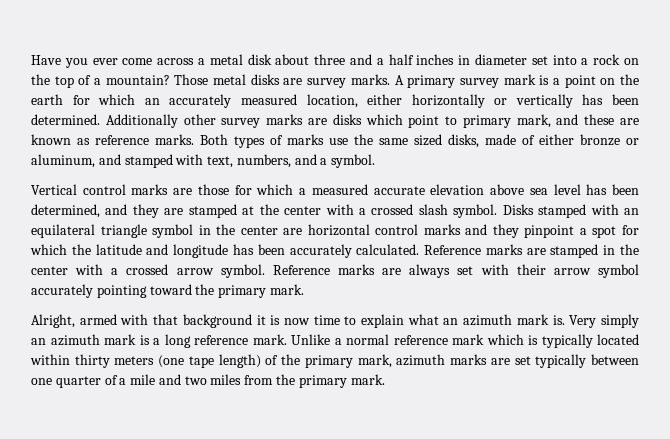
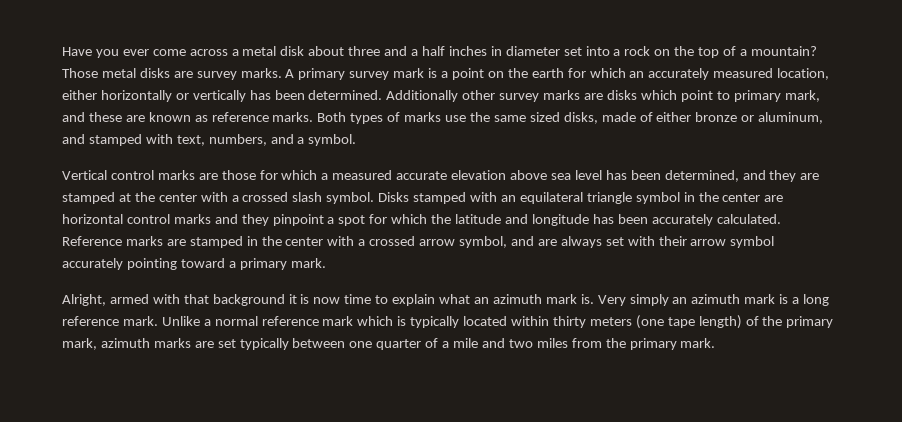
- Reference marks are stamped in the center with a crossed arrow symbol. Reference marks are always set with their arrow symbol accurately pointing toward the primary mark.
+ Reference marks are stamped in the center with a crossed arrow symbol, and are always set with their arrow symbol accurately pointing toward a primary mark.

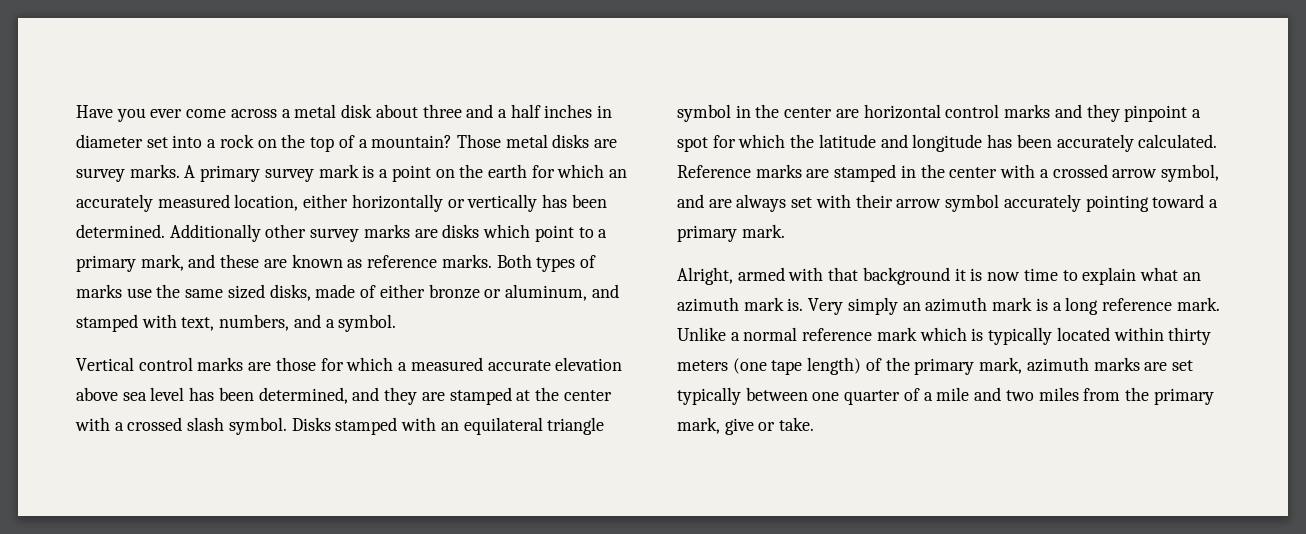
- Additionally other survey marks are disks which point to primary mark, and these are known as reference marks.
+ Additionally other survey marks are disks which point to a primary mark, and these are known as reference marks.
- Unlike a normal reference mark which is typically located within thirty meters (one tape length) of the primary mark, azimuth marks are set typically between one quarter of a mile and two miles from the primary mark.
+ Unlike a normal reference mark which is typically located within thirty meters (one tape length) of the primary mark, azimuth marks are set typically between one quarter of a mile and two miles from the primary mark, give or take.

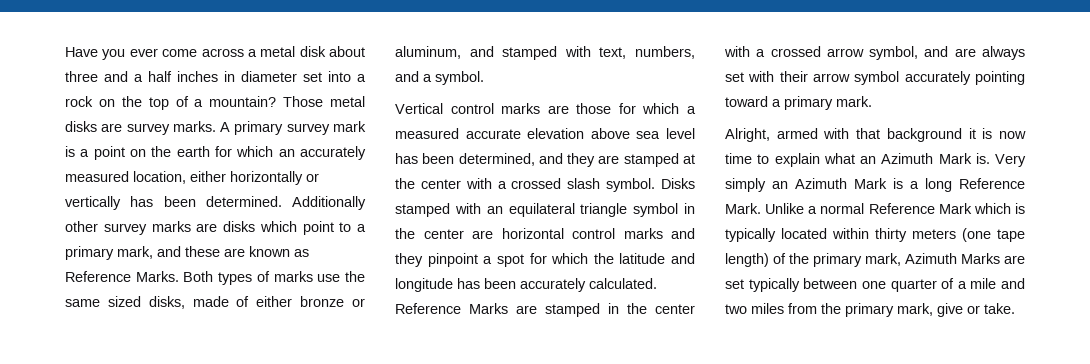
- Additionally other survey marks are disks which point to a primary mark, and these are known as reference marks.
+ Additionally other survey marks are disks which point to a primary mark, and these are known as Reference Marks.
- Reference marks are stamped in the center with a crossed arrow symbol, and are always set with their arrow symbol accurately pointing toward a primary mark.
+ Reference Marks are stamped in the center with a crossed arrow symbol, and are always set with their arrow symbol accurately pointing toward a primary mark.
- Alright, armed with that background it is now time to explain what an azimuth mark is.
+ Alright, armed with that background it is now time to explain what an Azimuth Mark is.
- Very simply an azimuth mark is a long reference mark.
+ Very simply an Azimuth Mark is a long Reference Mark.
- Unlike a normal reference mark which is typically located within thirty meters (one tape length) of the primary mark, azimuth marks are set typically between one quarter of a mile and two miles from the primary mark, give or take.
+ Unlike a normal Reference Mark which is typically located within thirty meters (one tape length) of the primary mark, Azimuth Marks are set typically between one quarter of a mile and two miles from the primary mark, give or take.

